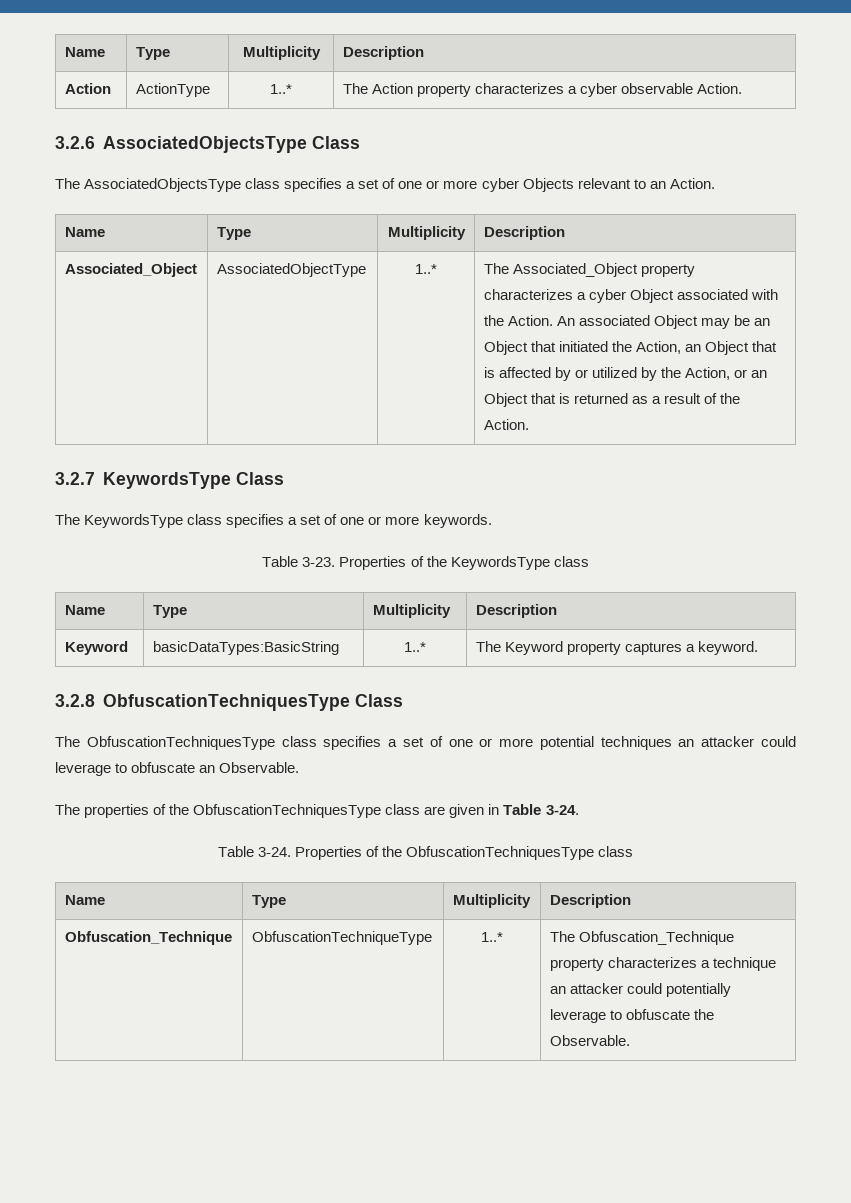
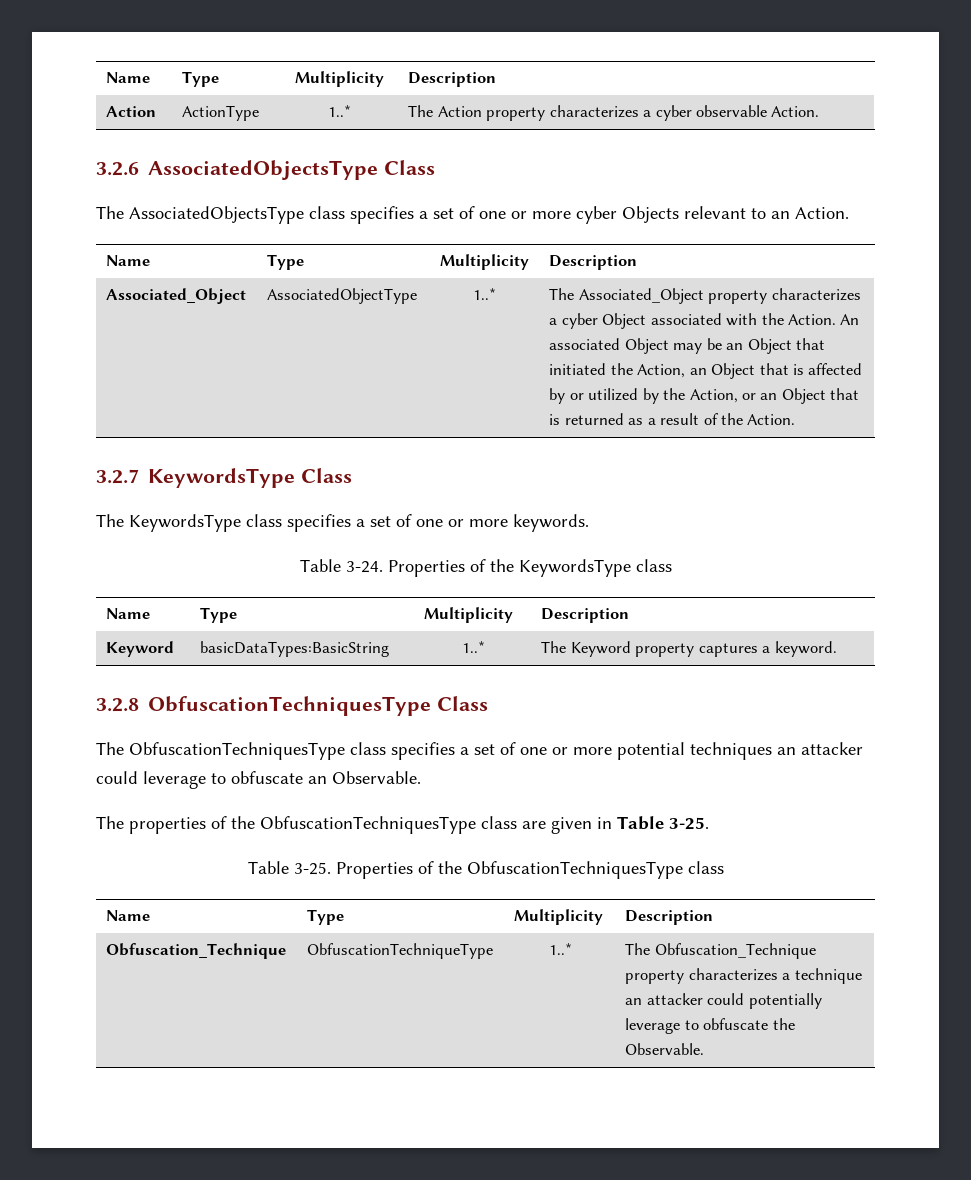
- Table 3-23.
+ Table 3-24.
- The properties of the ObfuscationTechniquesType class are given in Table 3-24.
- Table 3-24.
+ The properties of the ObfuscationTechniquesType class are given in Table 3-25.
+ Table 3-25.

